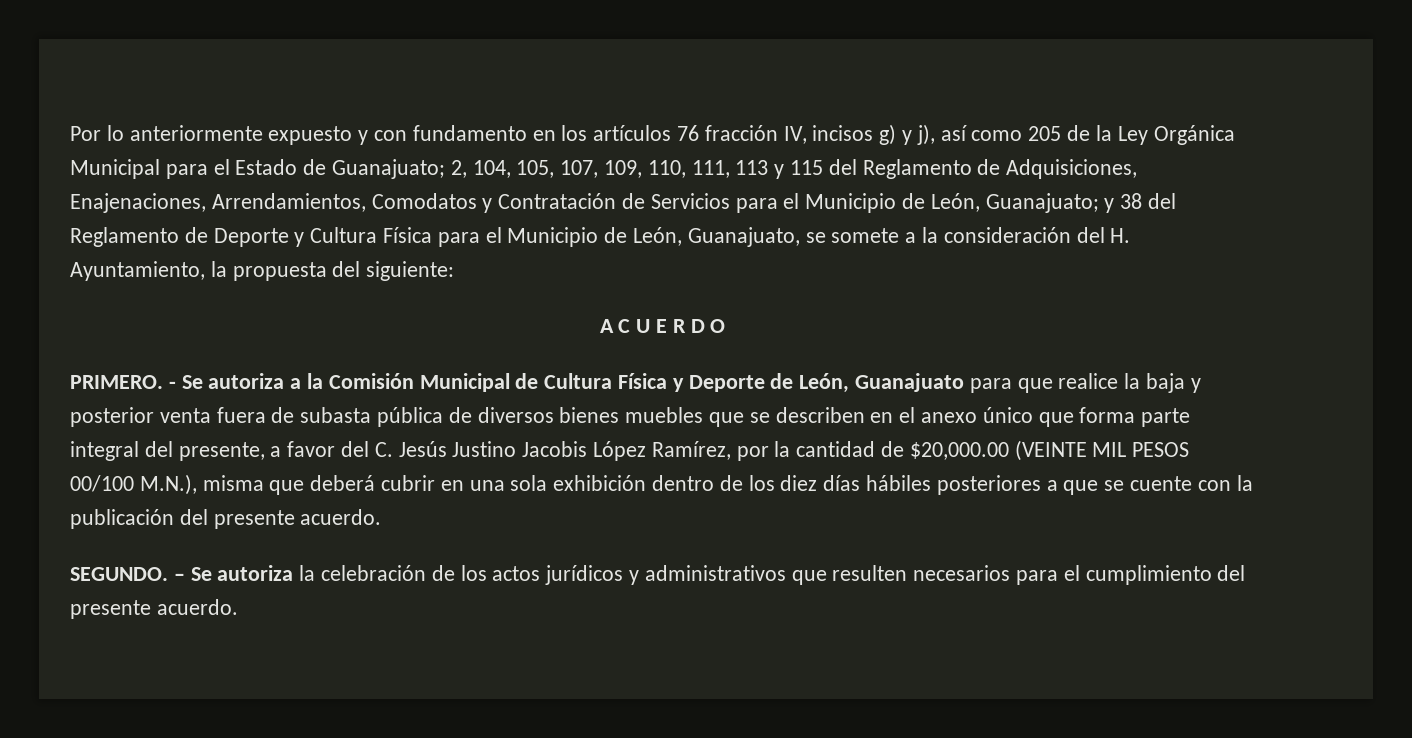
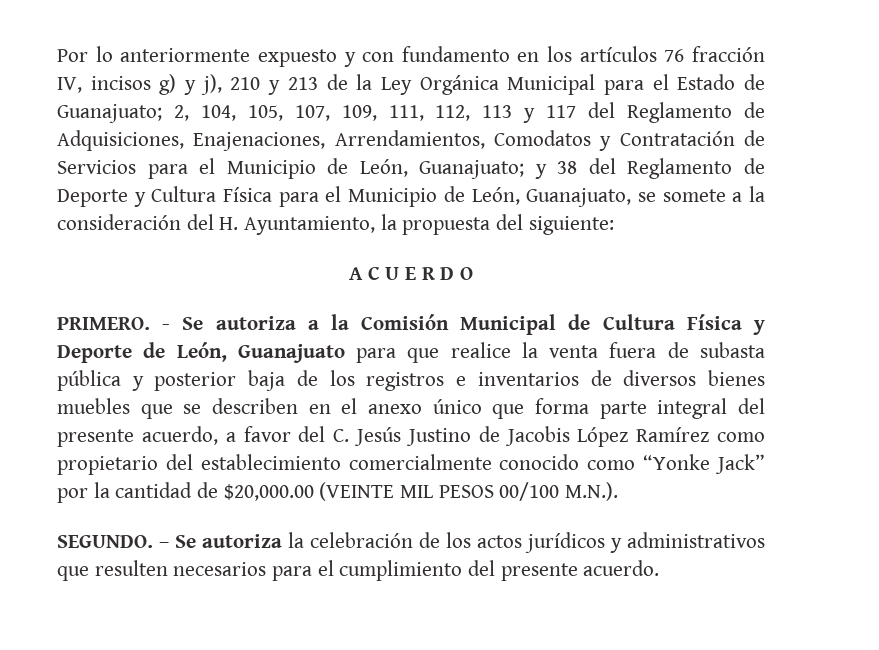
- Por lo anteriormente expuesto y con fundamento en los artículos 76 fracción IV, incisos g) y j), así como 205 de la Ley Orgánica Municipal para el Estado de Guanajuato;
+ Por lo anteriormente expuesto y con fundamento en los artículos 76 fracción IV, incisos g) y j), 210 y 213 de la Ley Orgánica Municipal para el Estado de Guanajuato;
- 2, 104, 105, 107, 109, 110, 111, 113 y 115 del Reglamento de Adquisiciones, Enajenaciones, Arrendamientos, Comodatos y Contratación de Servicios para el Municipio de León, Guanajuato;
+ 2, 104, 105, 107, 109, 111, 112, 113 y 117 del Reglamento de Adquisiciones, Enajenaciones, Arrendamientos, Comodatos y Contratación de Servicios para el Municipio de León, Guanajuato;
- - Se autoriza a la Comisión Municipal de Cultura Física y Deporte de León, Guanajuato para que realice la baja y posterior venta fuera de subasta pública de diversos bienes muebles que se describen en el anexo único que forma parte integral del presente, a favor del C. Jesús Justino Jacobis López Ramírez, por la cantidad de $20,000.00 (VEINTE MIL PESOS 00/100 M.N.), misma que deberá cubrir en una sola exhibición dentro de los diez días hábiles posteriores a que se cuente con la publicación del presente acuerdo.
+ - Se autoriza a la Comisión Municipal de Cultura Física y Deporte de León, Guanajuato para que realice la venta fuera de subasta pública y posterior baja de los registros e inventarios de diversos bienes muebles que se describen en el anexo único que forma parte integral del presente acuerdo, a favor del C. Jesús Justino de Jacobis López Ramírez como propietario del establecimiento comercialmente conocido como “Yonke Jack” por la cantidad de $20,000.00 (VEINTE MIL PESOS 00/100 M.N.).

